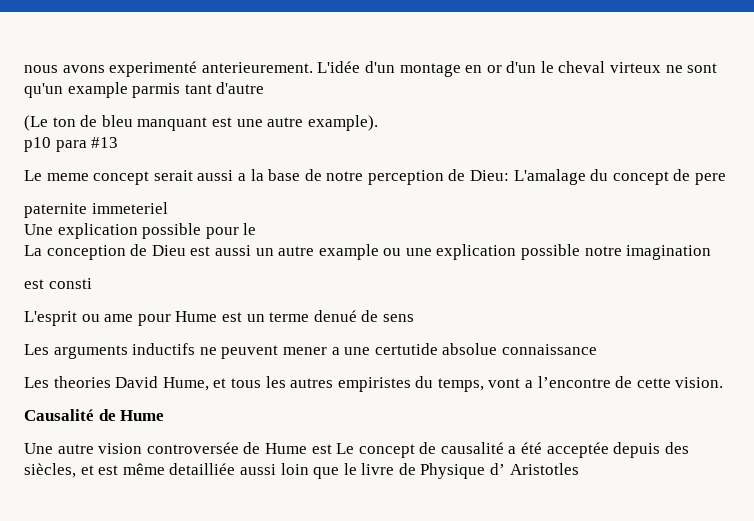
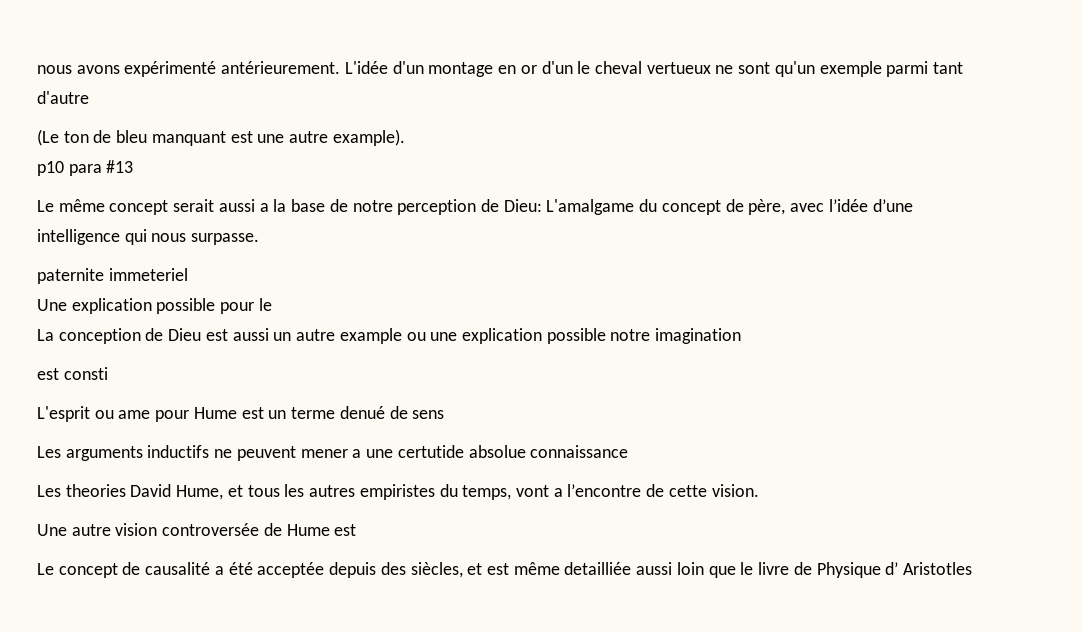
- nous avons experimenté anterieurement.
+ nous avons expérimenté antérieurement.
- L'idée d'un montage en or d'un le cheval virteux ne sont qu'un example parmis tant d'autre
+ L'idée d'un montage en or d'un le cheval vertueux ne sont qu'un exemple parmi tant d'autre
- Le meme concept serait aussi a la base de notre perception de Dieu: L'amalage du concept de pere
+ Le même concept serait aussi a la base de notre perception de Dieu: L'amalgame du concept de père, avec l’idée d’une intelligence qui nous surpasse.
- Causalité de Hume
- Une autre vision controversée de Hume est Le concept de causalité a été acceptée depuis des siècles, et est même detailliée aussi loin que le livre de Physique d’ Aristotles
+ Une autre vision controversée de Hume est
+ Le concept de causalité a été acceptée depuis des siècles, et est même detailliée aussi loin que le livre de Physique d’ Aristotles

